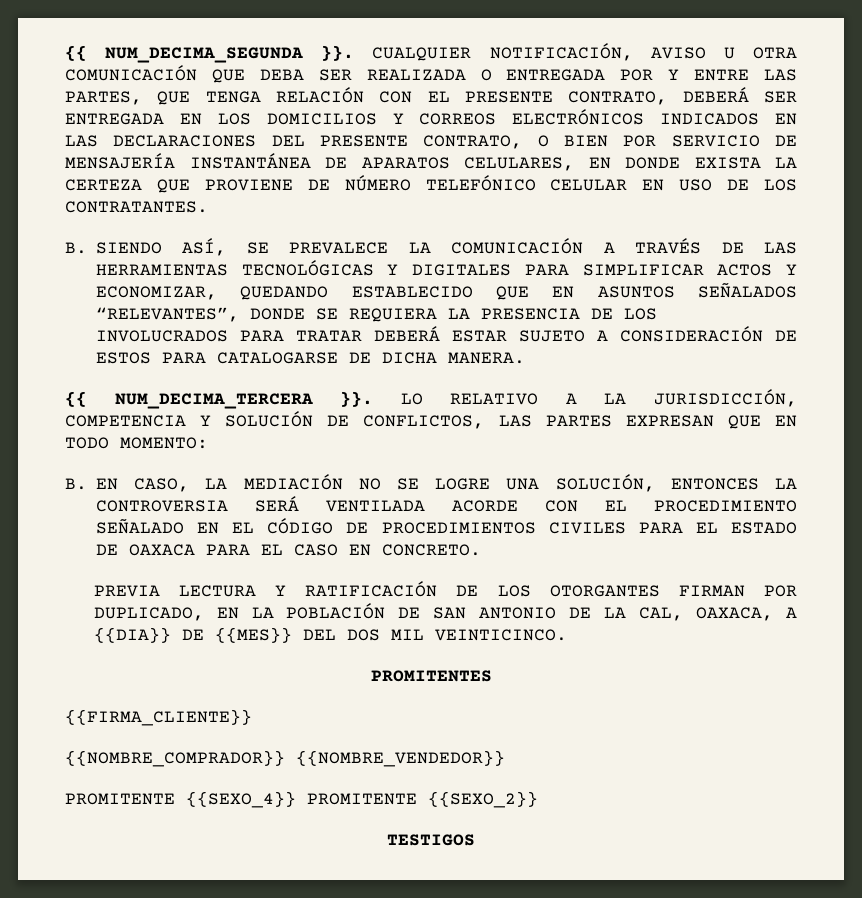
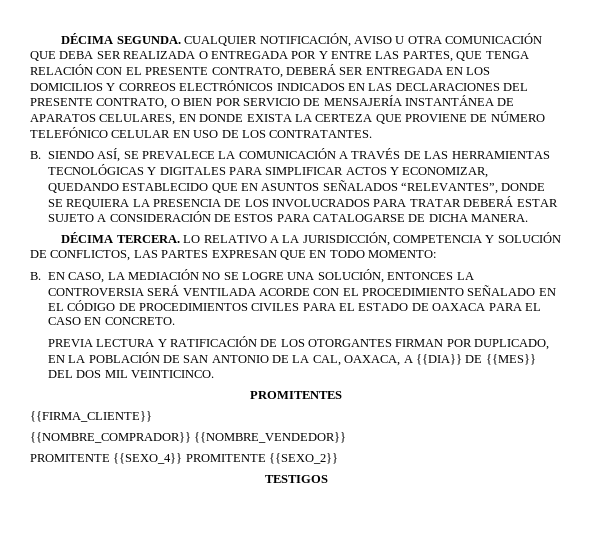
- {{ NUM_DECIMA_SEGUNDA }}.
+ DÉCIMA SEGUNDA.
- {{ NUM_DECIMA_TERCERA }}.
+ DÉCIMA TERCERA.

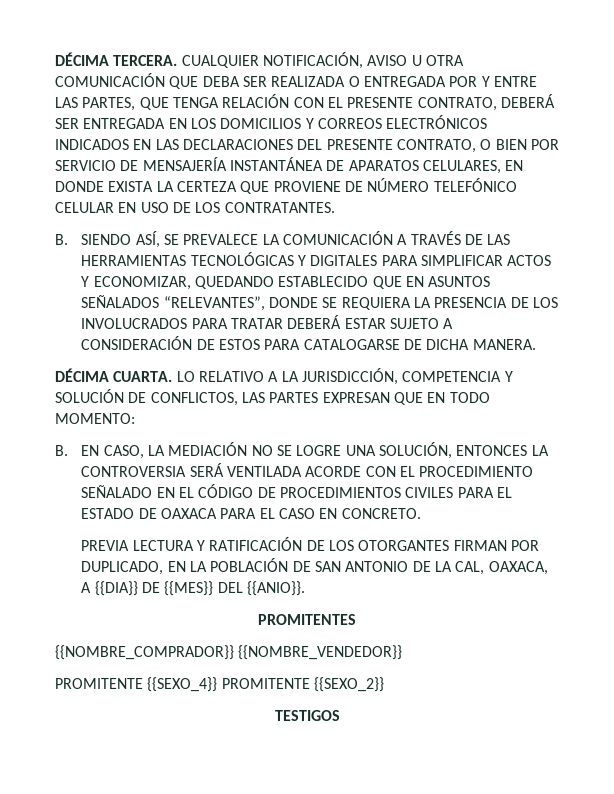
- DÉCIMA SEGUNDA.
+ DÉCIMA TERCERA.
- DÉCIMA TERCERA.
+ DÉCIMA CUARTA.
- PREVIA LECTURA Y RATIFICACIÓN DE LOS OTORGANTES FIRMAN POR DUPLICADO, EN LA POBLACIÓN DE SAN ANTONIO DE LA CAL, OAXACA, A {{DIA}} DE {{MES}} DEL DOS MIL VEINTICINCO.
+ PREVIA LECTURA Y RATIFICACIÓN DE LOS OTORGANTES FIRMAN POR DUPLICADO, EN LA POBLACIÓN DE SAN ANTONIO DE LA CAL, OAXACA, A {{DIA}} DE {{MES}} DEL {{ANIO}}.
- {{FIRMA_CLIENTE}}

